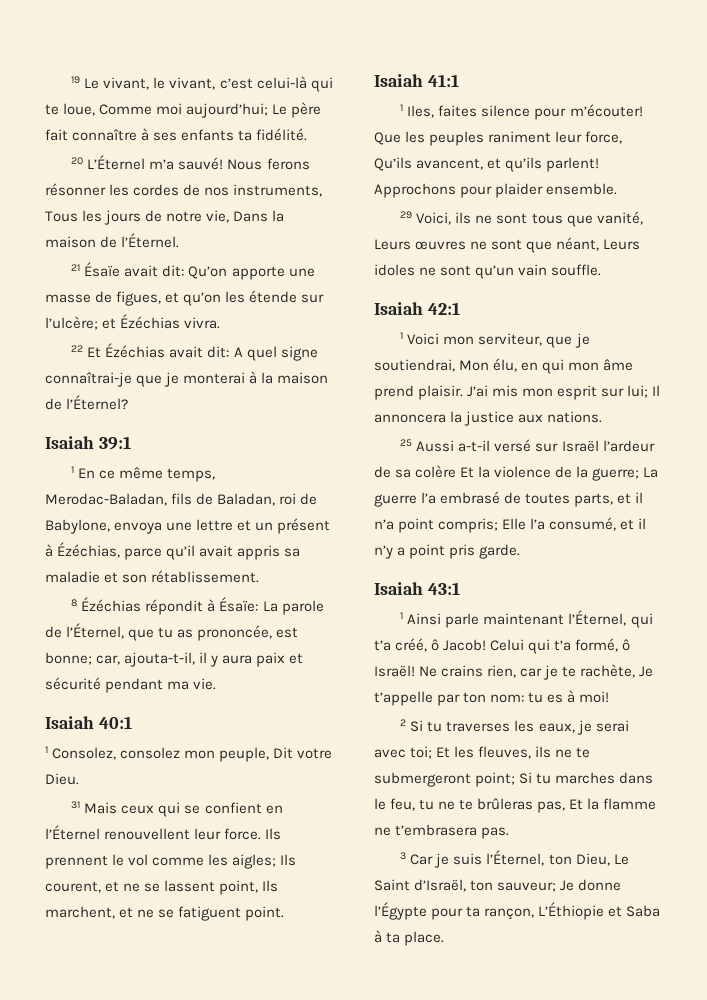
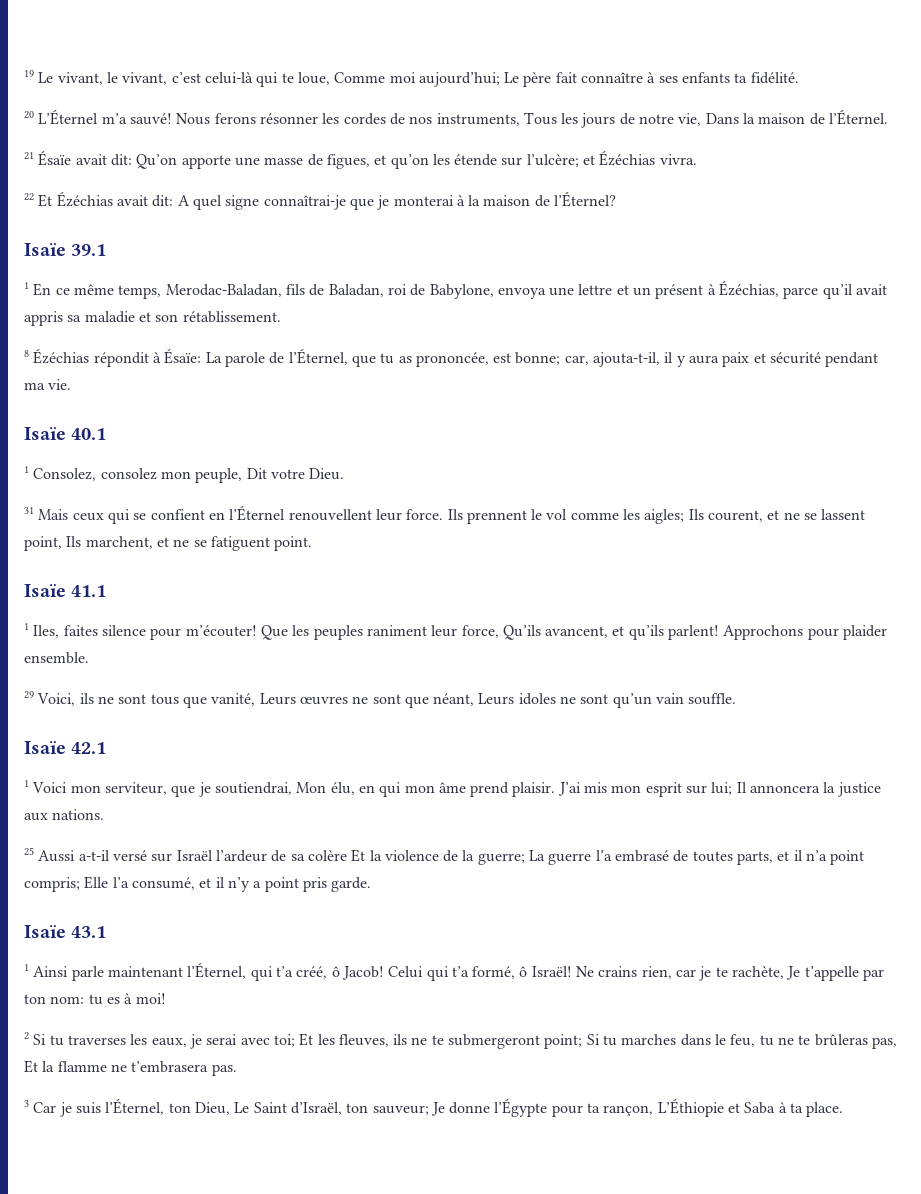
- Isaiah 39:1
+ Isaïe 39.1
- Isaiah 40:1
+ Isaïe 40.1
- Isaiah 41:1
+ Isaïe 41.1
- Isaiah 42:1
+ Isaïe 42.1
- Isaiah 43:1
+ Isaïe 43.1

